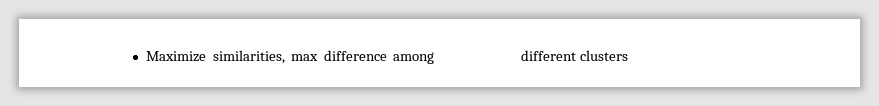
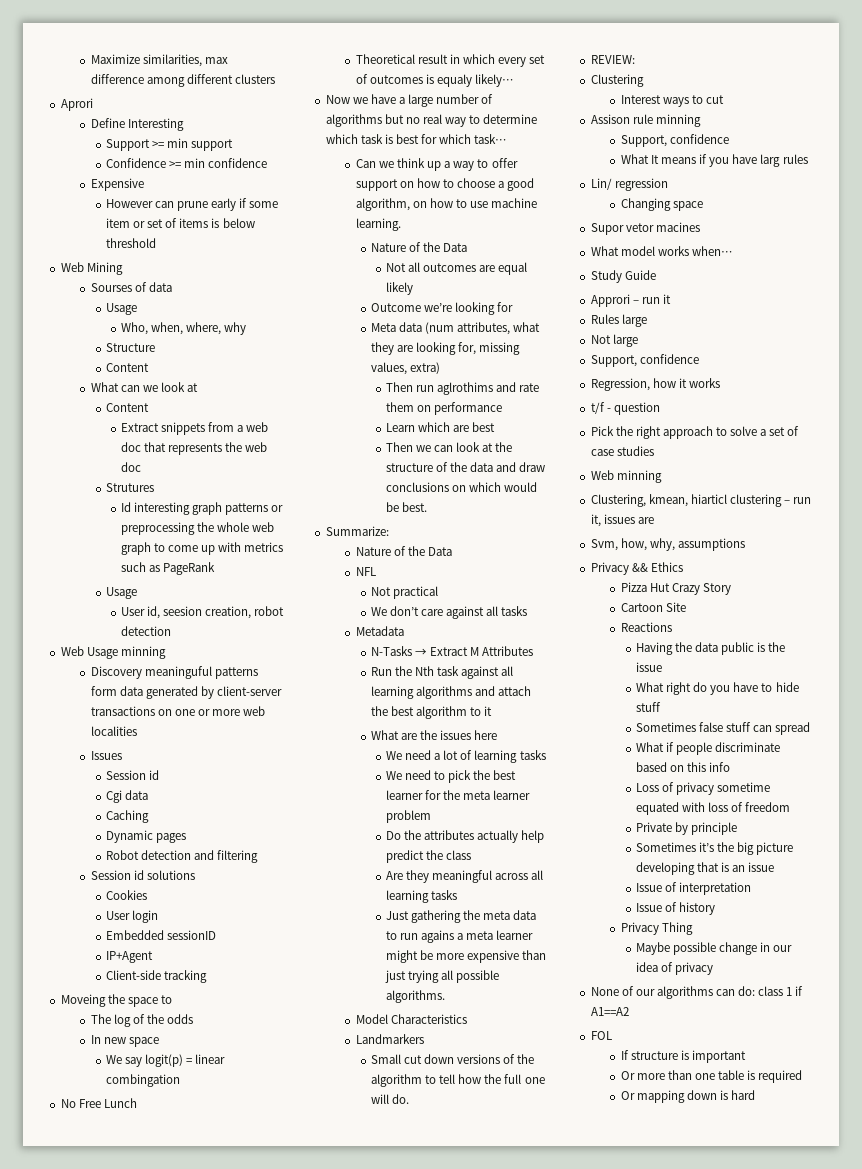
+ Aprori
+ Define Interesting
+ Support >= min support
+ Confidence >= min confidence
+ Expensive
+ However can prune early if some item or set of items is below threshold
+ Web Mining
+ Sourses of data
+ Usage
+ Who, when, where, why
+ Structure
+ Content
+ What can we look at
+ Content
+ Extract snippets from a web doc that represents the web doc
+ Strutures
+ Id interesting graph patterns or preprocessing the whole web graph to come up with metrics such as PageRank
+ Usage
+ User id, seesion creation, robot detection
+ Web Usage minning
+ Discovery meaninguful patterns form data generated by client-server transactions on one or more web localities
+ Issues
+ Session id
+ Cgi data
+ Caching
+ Dynamic pages
+ Robot detection and filtering
+ Session id solutions
+ Cookies
+ User login
+ Embedded sessionID
+ IP+Agent
+ Client-side tracking
+ Moveing the space to
+ The log of the odds
+ In new space
+ We say logit(p) = linear combingation
+ No Free Lunch
+ Theoretical result in which every set of outcomes is equaly likely…
+ Now we have a large number of algorithms but no real way to determine which task is best for which task…
+ Can we think up a way to offer support on how to choose a good algorithm, on how to use machine learning.
+ Nature of the Data
+ Not all outcomes are equal likely
+ Outcome we’re looking for
+ Meta data (num attributes, what they are looking for, missing values, extra)
+ Then run aglrothims and rate them on performance
+ Learn which are best
+ Then we can look at the structure of the data and draw conclusions on which would be best.
+ Summarize:
+ Nature of the Data
+ NFL
+ Not practical
+ We don’t care against all tasks
+ Metadata
+ N-Tasks → Extract M Attributes
+ Run the Nth task against all learning algorithms and attach the best algorithm to it
+ What are the issues here
+ We need a lot of learning tasks
+ We need to pick the best learner for the meta learner problem
+ Do the attributes actually help predict the class
+ Are they meaningful across all learning tasks
+ Just gathering the meta data to run agains a meta learner might be more expensive than just trying all possible algorithms.
+ Model Characteristics
+ Landmarkers
+ Small cut down versions of the algorithm to tell how the full one will do.
+ REVIEW:
+ Clustering
+ Interest ways to cut
+ Assison rule minning
+ Support, confidence
+ What It means if you have larg rules
+ Lin/ regression
+ Changing space
+ Supor vetor macines
+ What model works when…
+ Study Guide
+ Approri – run it
+ Rules large
+ Not large
+ Support, confidence
+ Regression, how it works
+ t/f - question
+ Pick the right approach to solve a set of case studies
+ Web minning
+ Clustering, kmean, hiarticl clustering – run it, issues are
+ Svm, how, why, assumptions
+ Privacy && Ethics
+ Pizza Hut Crazy Story
+ Cartoon Site
+ Reactions
+ Having the data public is the issue
+ What right do you have to hide stuff
+ Sometimes false stuff can spread
+ What if people discriminate based on this info
+ Loss of privacy sometime equated with loss of freedom
+ Private by principle
+ Sometimes it’s the big picture developing that is an issue
+ Issue of interpretation
+ Issue of history
+ Privacy Thing
+ Maybe possible change in our idea of privacy
+ None of our algorithms can do: class 1 if A1==A2
+ FOL
+ If structure is important
+ Or more than one table is required
+ Or mapping down is hard

